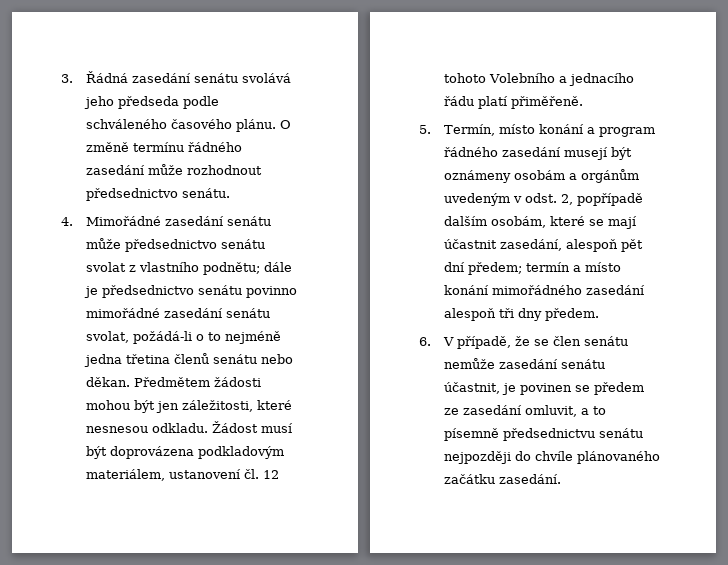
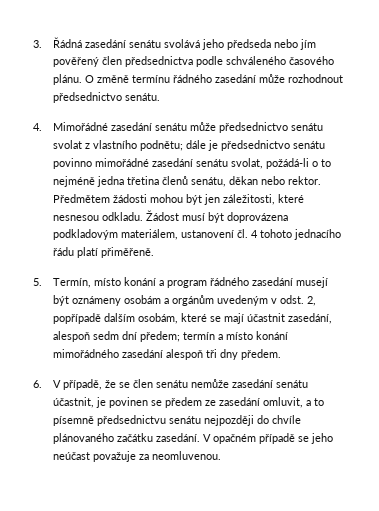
- 3. Řádná zasedání senátu svolává jeho předseda podle schváleného časového plánu.
+ 3. Řádná zasedání senátu svolává jeho předseda nebo jím pověřený člen předsednictva podle schváleného časového plánu.
- 4. Mimořádné zasedání senátu může předsednictvo senátu svolat z vlastního podnětu; dále je předsednictvo senátu povinno mimořádné zasedání senátu svolat, požádá-li o to nejméně jedna třetina členů senátu nebo děkan.
+ 4. Mimořádné zasedání senátu může předsednictvo senátu svolat z vlastního podnětu; dále je předsednictvo senátu povinno mimořádné zasedání senátu svolat, požádá-li o to nejméně jedna třetina členů senátu, děkan nebo rektor.
- Žádost musí být doprovázena podkladovým materiálem, ustanovení čl. 12 tohoto Volebního a jednacího řádu platí přiměřeně.
+ Žádost musí být doprovázena podkladovým materiálem, ustanovení čl. 4 tohoto jednacího řádu platí přiměřeně.
- 5. Termín, místo konání a program řádného zasedání musejí být oznámeny osobám a orgánům uvedeným v odst. 2, popřípadě dalším osobám, které se mají účastnit zasedání, alespoň pět dní předem; termín a místo konání mimořádného zasedání alespoň tři dny předem.
+ 5. Termín, místo konání a program řádného zasedání musejí být oznámeny osobám a orgánům uvedeným v odst. 2, popřípadě dalším osobám, které se mají účastnit zasedání, alespoň sedm dní předem; termín a místo konání mimořádného zasedání alespoň tři dny předem.
+ V opačném případě se jeho neúčast považuje za neomluvenou.

